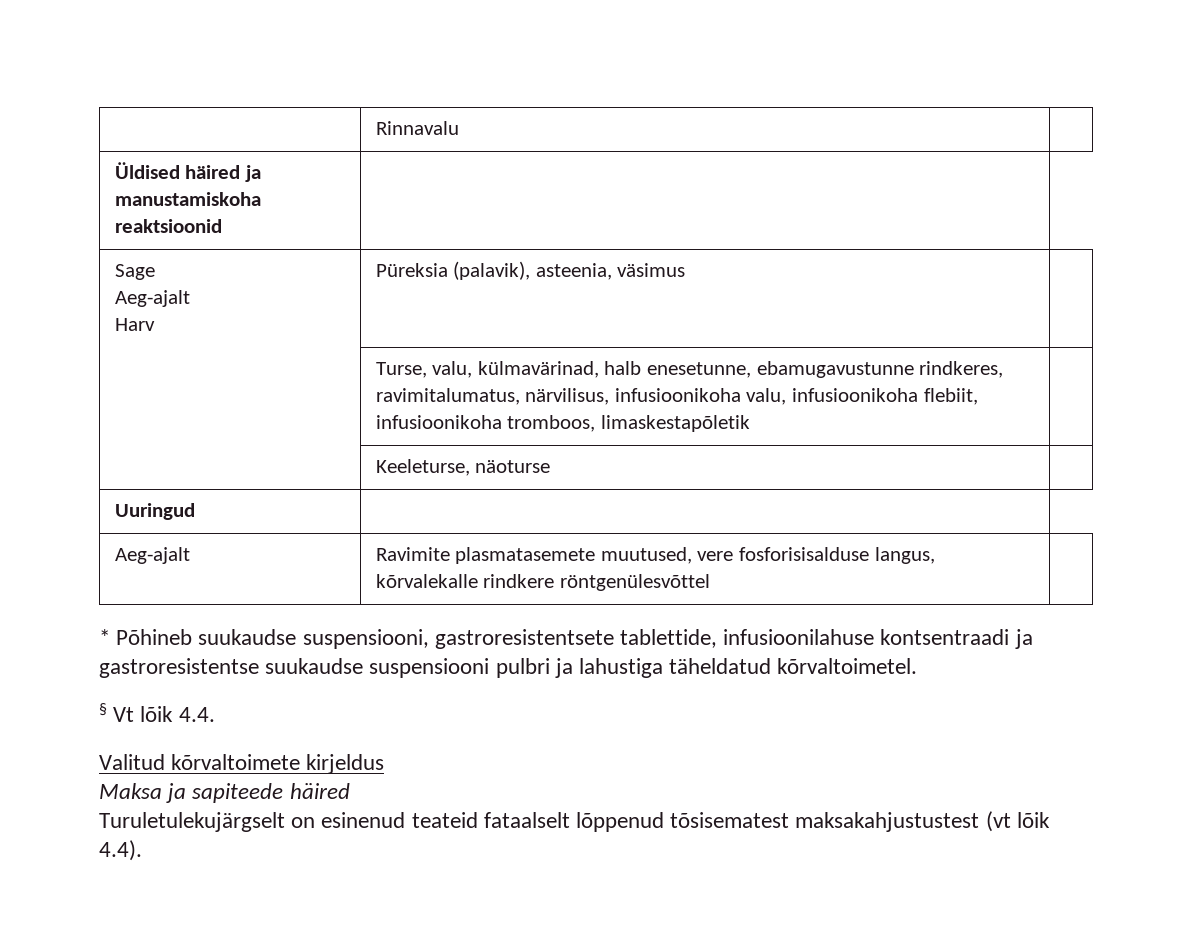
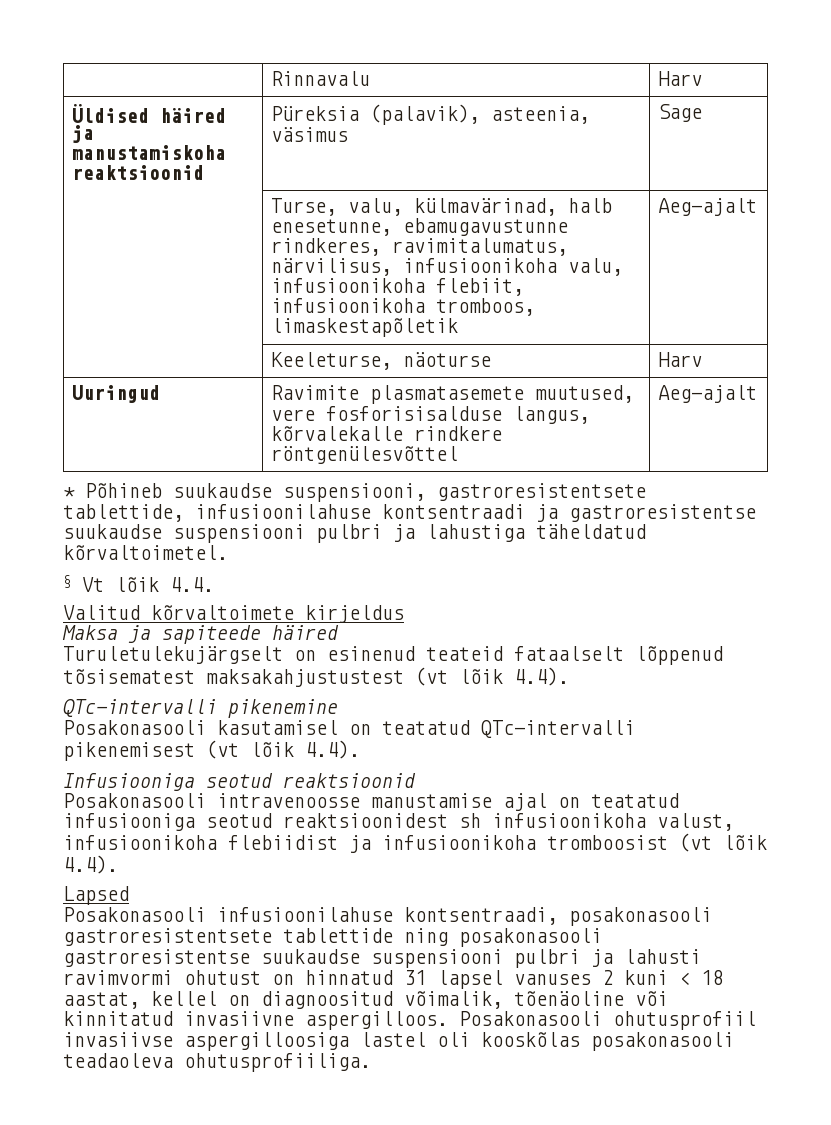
- | Rinnavalu |
+ | Rinnavalu | Harv
- Üldised häired ja manustamiskoha reaktsioonid |
- Sage
- Aeg-ajalt
- Harv | Püreksia (palavik), asteenia, väsimus |
+ Üldised häired ja manustamiskoha reaktsioonid | Püreksia (palavik), asteenia, väsimus | Sage
- | Turse, valu, külmavärinad, halb enesetunne, ebamugavustunne rindkeres, ravimitalumatus, närvilisus, infusioonikoha valu, infusioonikoha flebiit, infusioonikoha tromboos, limaskestapõletik |
+ | Turse, valu, külmavärinad, halb enesetunne, ebamugavustunne rindkeres, ravimitalumatus, närvilisus, infusioonikoha valu, infusioonikoha flebiit, infusioonikoha tromboos, limaskestapõletik | Aeg-ajalt
- | Keeleturse, näoturse |
+ | Keeleturse, näoturse | Harv
- Uuringud |
- Aeg-ajalt | Ravimite plasmatasemete muutused, vere fosforisisalduse langus, kõrvalekalle rindkere röntgenülesvõttel |
+ Uuringud | Ravimite plasmatasemete muutused, vere fosforisisalduse langus, kõrvalekalle rindkere röntgenülesvõttel | Aeg-ajalt
+ QTc-intervalli pikenemine
+ Posakonasooli kasutamisel on teatatud QTc-intervalli pikenemisest (vt lõik 4.4).
+ Infusiooniga seotud reaktsioonid
+ Posakonasooli intravenoosse manustamise ajal on teatatud infusiooniga seotud reaktsioonidest sh infusioonikoha valust, infusioonikoha flebiidist ja infusioonikoha tromboosist (vt lõik 4.4).
+ Lapsed
+ Posakonasooli infusioonilahuse kontsentraadi, posakonasooli gastroresistentsete tablettide ning posakonasooli gastroresistentse suukaudse suspensiooni pulbri ja lahusti ravimvormi ohutust on hinnatud 31 lapsel vanuses 2 kuni < 18 aastat, kellel on diagnoositud võimalik, tõenäoline või kinnitatud invasiivne aspergilloos. Posakonasooli ohutusprofiil invasiivse aspergilloosiga lastel oli kooskõlas posakonasooli teadaoleva ohutusprofiiliga.

